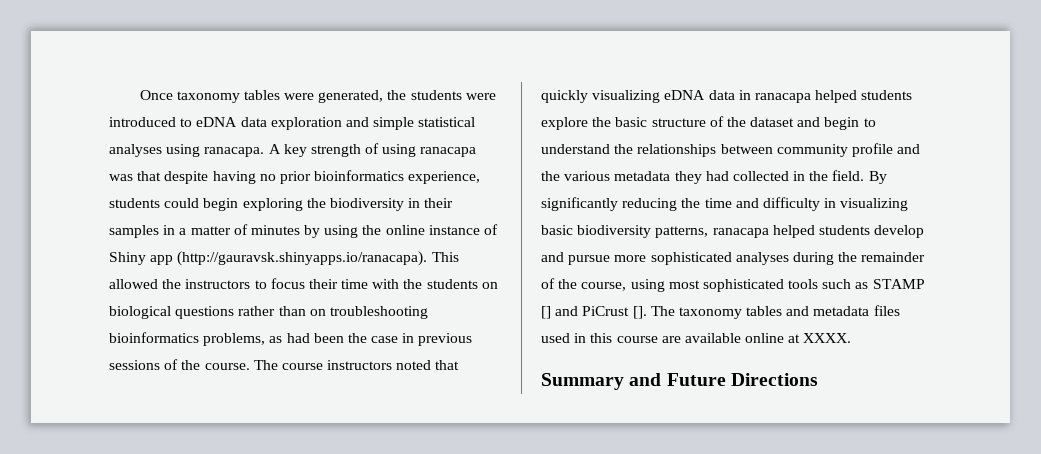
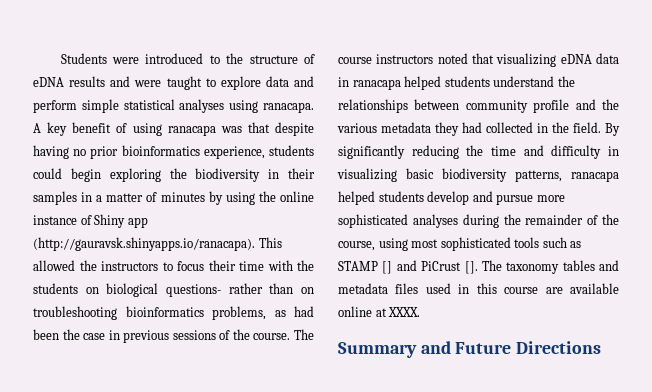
- Once taxonomy tables were generated, the students were introduced to eDNA data exploration and simple statistical analyses using ranacapa.
+ Students were introduced to the structure of eDNA results and were taught to explore data and perform simple statistical analyses using ranacapa.
- A key strength of using ranacapa was that despite having no prior bioinformatics experience, students could begin exploring the biodiversity in their samples in a matter of minutes by using the online instance of Shiny app (http://gauravsk.shinyapps.io/ranacapa). This allowed the instructors to focus their time with the students on biological questions rather than on troubleshooting bioinformatics problems, as had been the case in previous sessions of the course.
+ A key benefit of using ranacapa was that despite having no prior bioinformatics experience, students could begin exploring the biodiversity in their samples in a matter of minutes by using the online instance of Shiny app (http://gauravsk.shinyapps.io/ranacapa). This allowed the instructors to focus their time with the students on biological questions- rather than on troubleshooting bioinformatics problems, as had been the case in previous sessions of the course.
- The course instructors noted that quickly visualizing eDNA data in ranacapa helped students explore the basic structure of the dataset and begin to understand the relationships between community profile and the various metadata they had collected in the field.
+ The course instructors noted that visualizing eDNA data in ranacapa helped students understand the relationships between community profile and the various metadata they had collected in the field.

